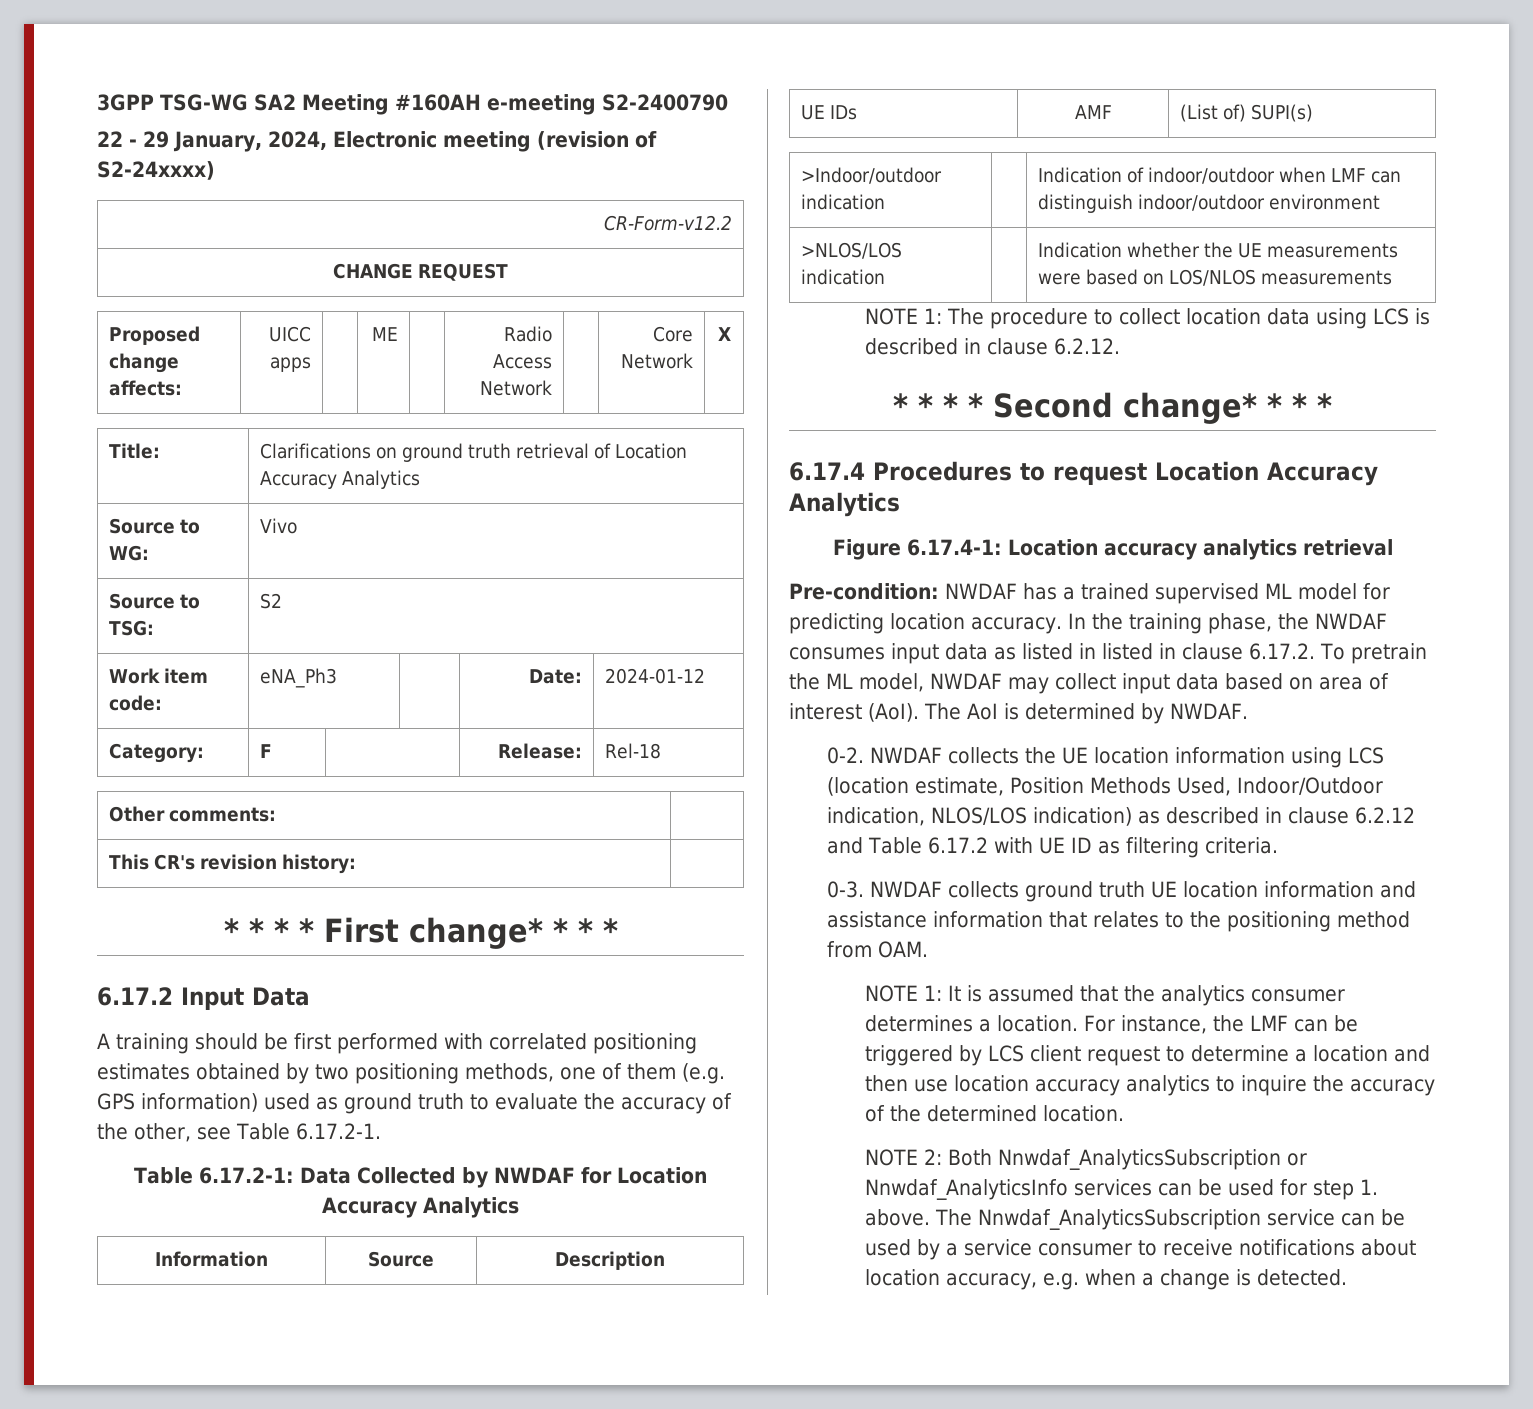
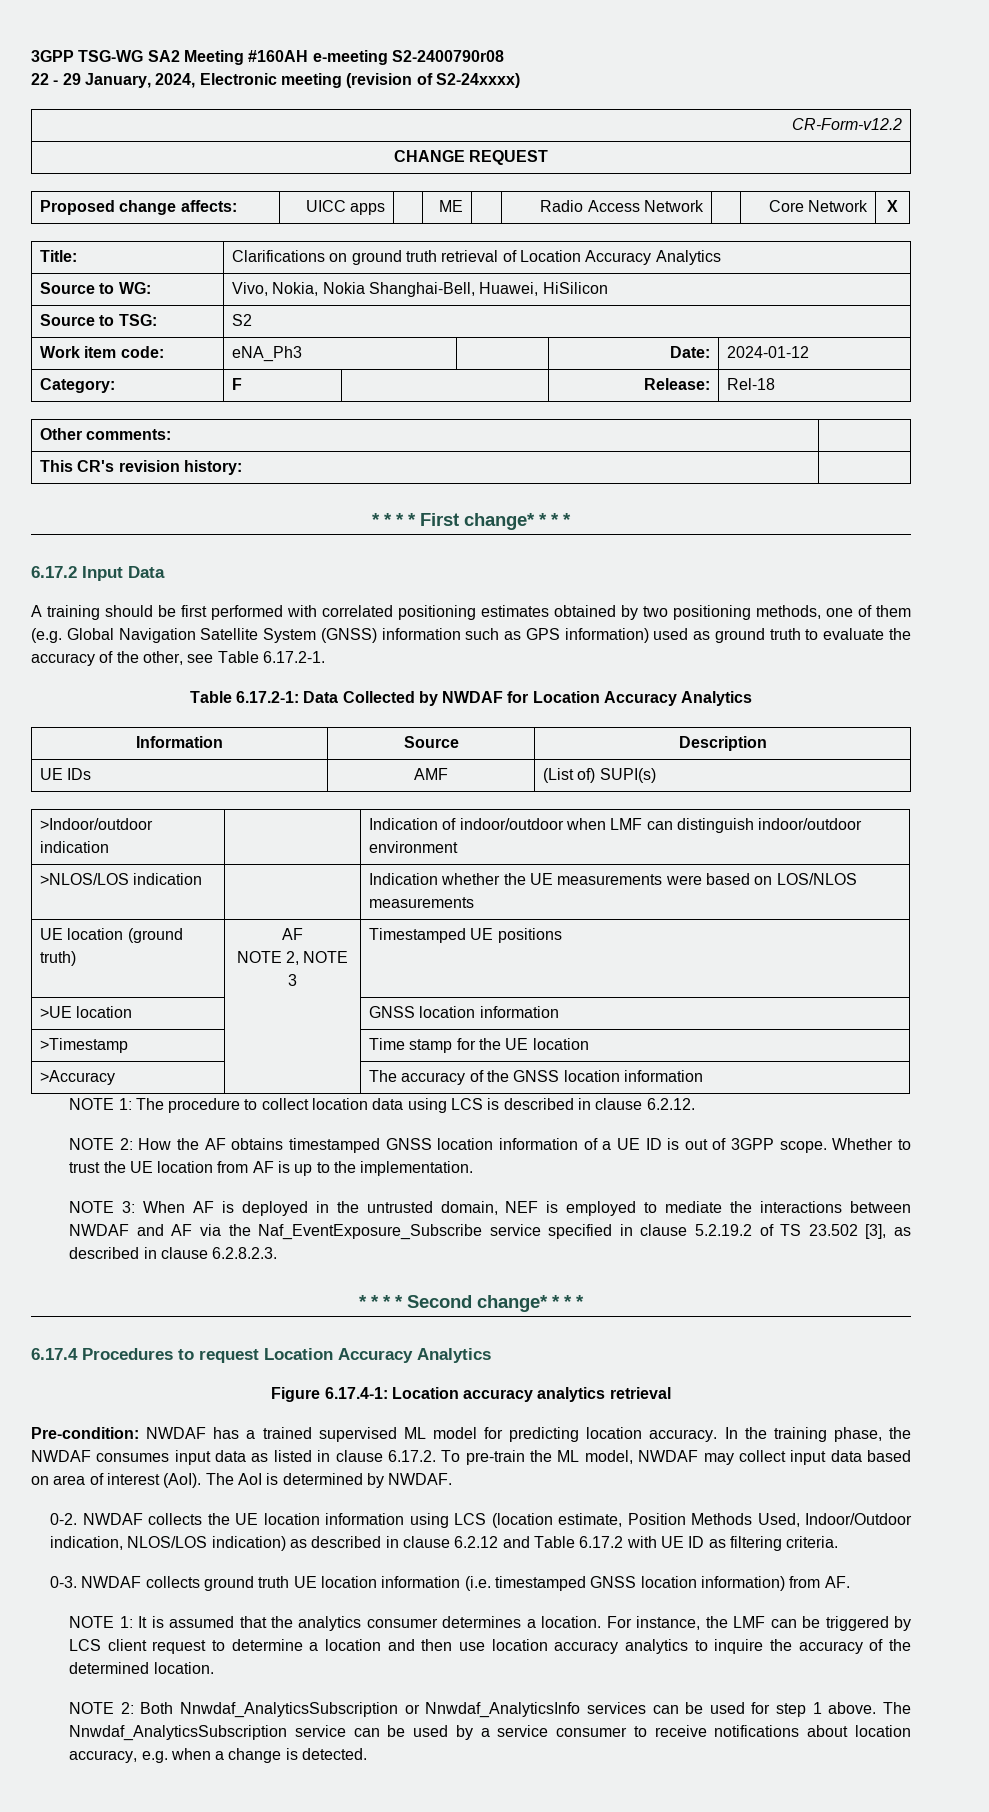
- 3GPP TSG-WG SA2 Meeting #160AH e-meeting S2-2400790
+ 3GPP TSG-WG SA2 Meeting #160AH e-meeting S2-2400790r08
- Source to WG: | Vivo
+ Source to WG: | Vivo, Nokia, Nokia Shanghai-Bell, Huawei, HiSilicon
- A training should be first performed with correlated positioning estimates obtained by two positioning methods, one of them (e.g. GPS information) used as ground truth to evaluate the accuracy of the other, see Table 6.17.2-1.
+ A training should be first performed with correlated positioning estimates obtained by two positioning methods, one of them (e.g. Global Navigation Satellite System (GNSS) information such as GPS information) used as ground truth to evaluate the accuracy of the other, see Table 6.17.2-1.
+ UE location (ground truth) | AF
+ NOTE 2, NOTE 3 | Timestamped UE positions
+ >UE location | | GNSS location information
+ >Timestamp | | Time stamp for the UE location
+ >Accuracy | | The accuracy of the GNSS location information
+ NOTE 2: How the AF obtains timestamped GNSS location information of a UE ID is out of 3GPP scope. Whether to trust the UE location from AF is up to the implementation.
+ NOTE 3: When AF is deployed in the untrusted domain, NEF is employed to mediate the interactions between NWDAF and AF via the Naf_EventExposure_Subscribe service specified in clause 5.2.19.2 of TS 23.502 [3], as described in clause 6.2.8.2.3.
- In the training phase, the NWDAF consumes input data as listed in listed in clause 6.17.2. To pretrain the ML model, NWDAF may collect input data based on area of interest (AoI).
+ In the training phase, the NWDAF consumes input data as listed in clause 6.17.2. To pre-train the ML model, NWDAF may collect input data based on area of interest (AoI).
- NWDAF collects ground truth UE location information and assistance information that relates to the positioning method from OAM.
+ NWDAF collects ground truth UE location information (i.e. timestamped GNSS location information) from AF.
- NOTE 2: Both Nnwdaf_AnalyticsSubscription or Nnwdaf_AnalyticsInfo services can be used for step 1. above.
+ NOTE 2: Both Nnwdaf_AnalyticsSubscription or Nnwdaf_AnalyticsInfo services can be used for step 1 above.

